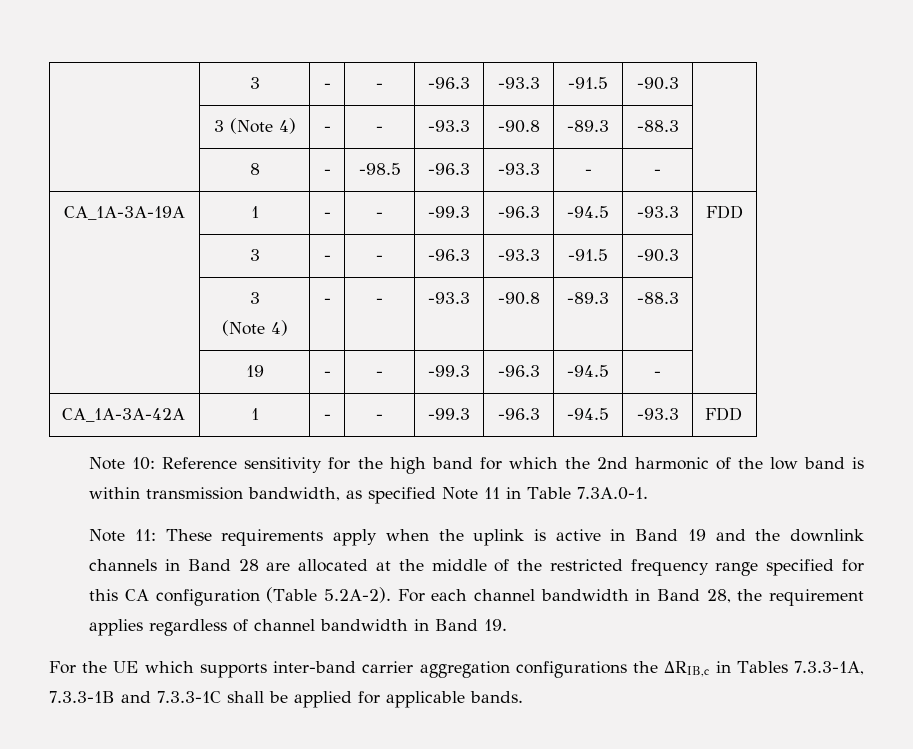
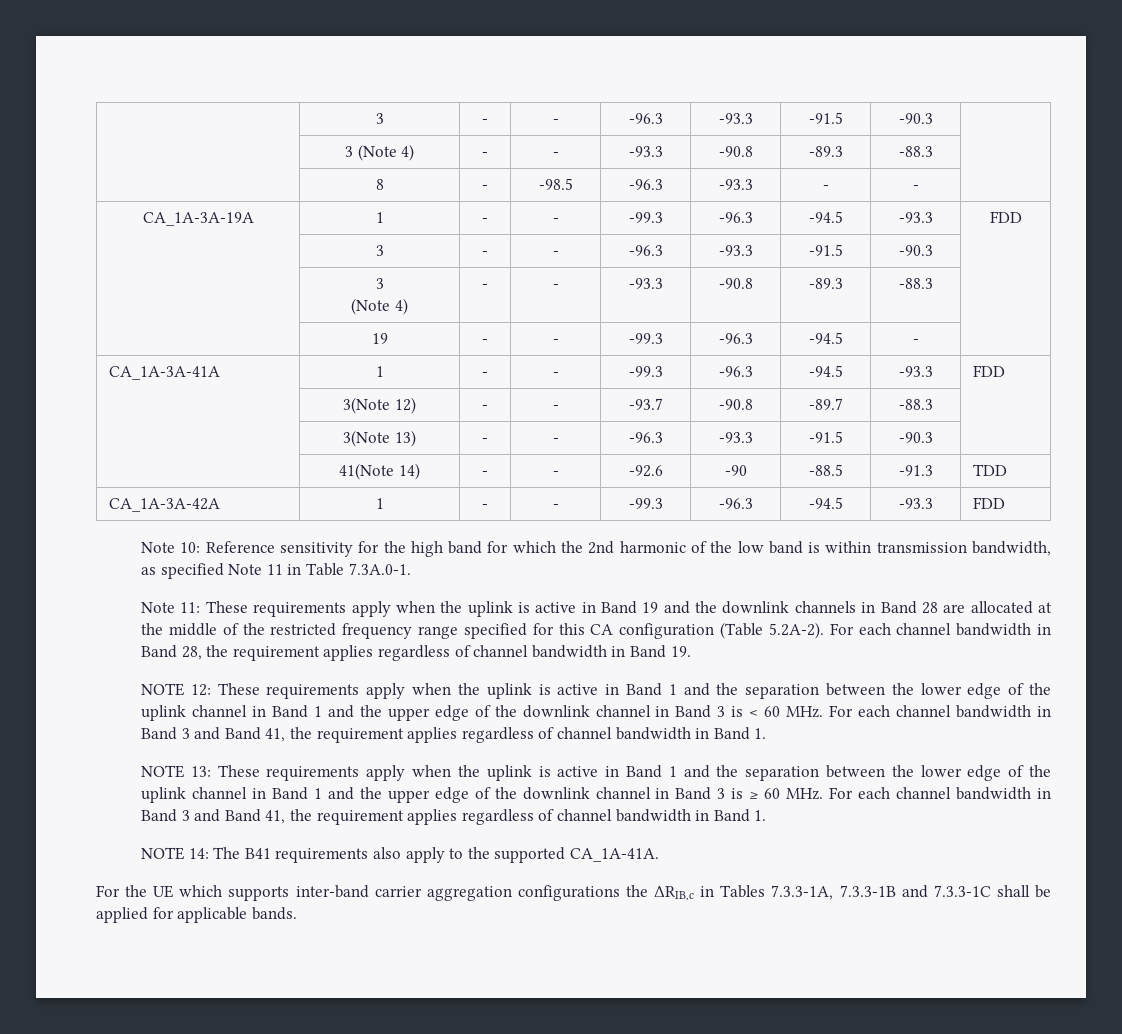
+ CA_1A-3A-41A | 1 | - | - | -99.3 | -96.3 | -94.5 | -93.3 | FDD
+ | 3(Note 12) | - | - | -93.7 | -90.8 | -89.7 | -88.3 |
+ | 3(Note 13) | - | - | -96.3 | -93.3 | -91.5 | -90.3 |
+ | 41(Note 14) | - | - | -92.6 | -90 | -88.5 | -91.3 | TDD
+ NOTE 12: These requirements apply when the uplink is active in Band 1 and the separation between the lower edge of the uplink channel in Band 1 and the upper edge of the downlink channel in Band 3 is < 60 MHz. For each channel bandwidth in Band 3 and Band 41, the requirement applies regardless of channel bandwidth in Band 1.
+ NOTE 13: These requirements apply when the uplink is active in Band 1 and the separation between the lower edge of the uplink channel in Band 1 and the upper edge of the downlink channel in Band 3 is ≥ 60 MHz. For each channel bandwidth in Band 3 and Band 41, the requirement applies regardless of channel bandwidth in Band 1.
+ NOTE 14: The B41 requirements also apply to the supported CA_1A-41A.

